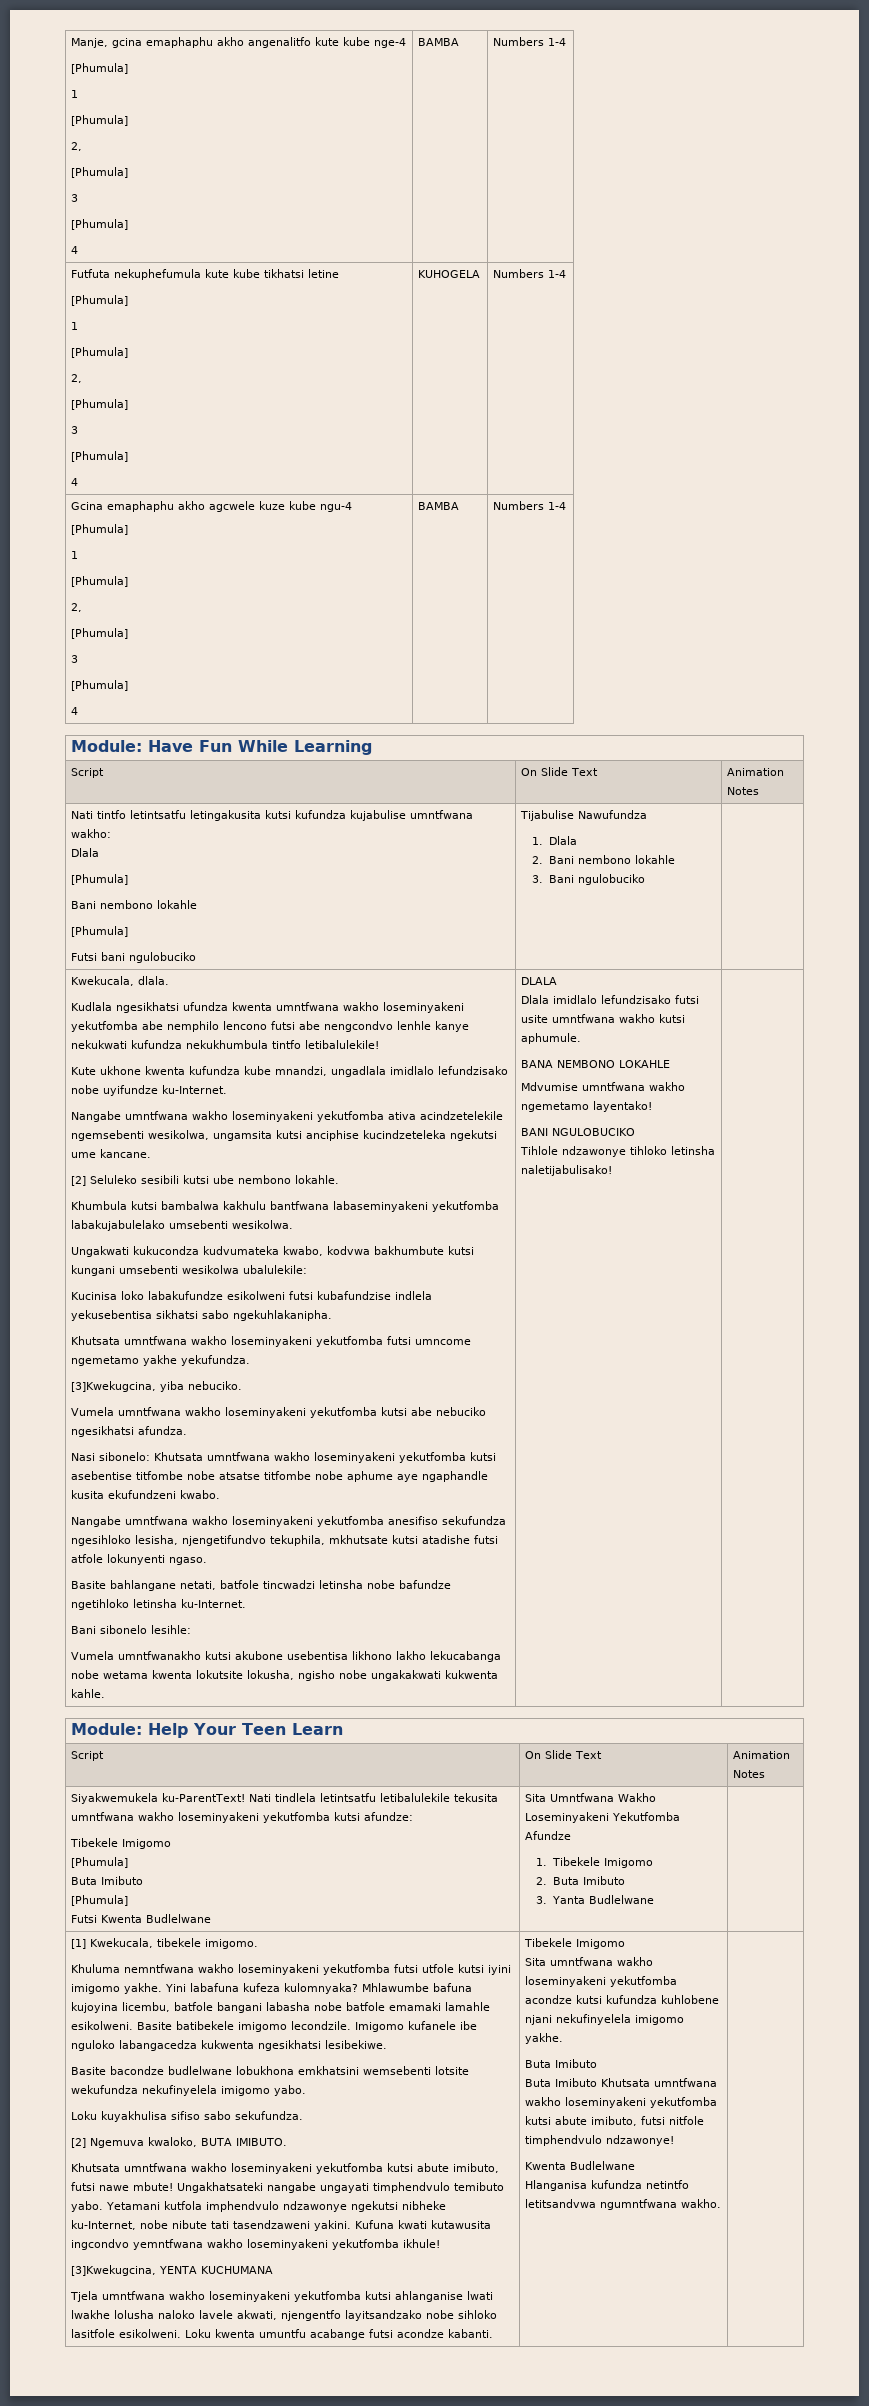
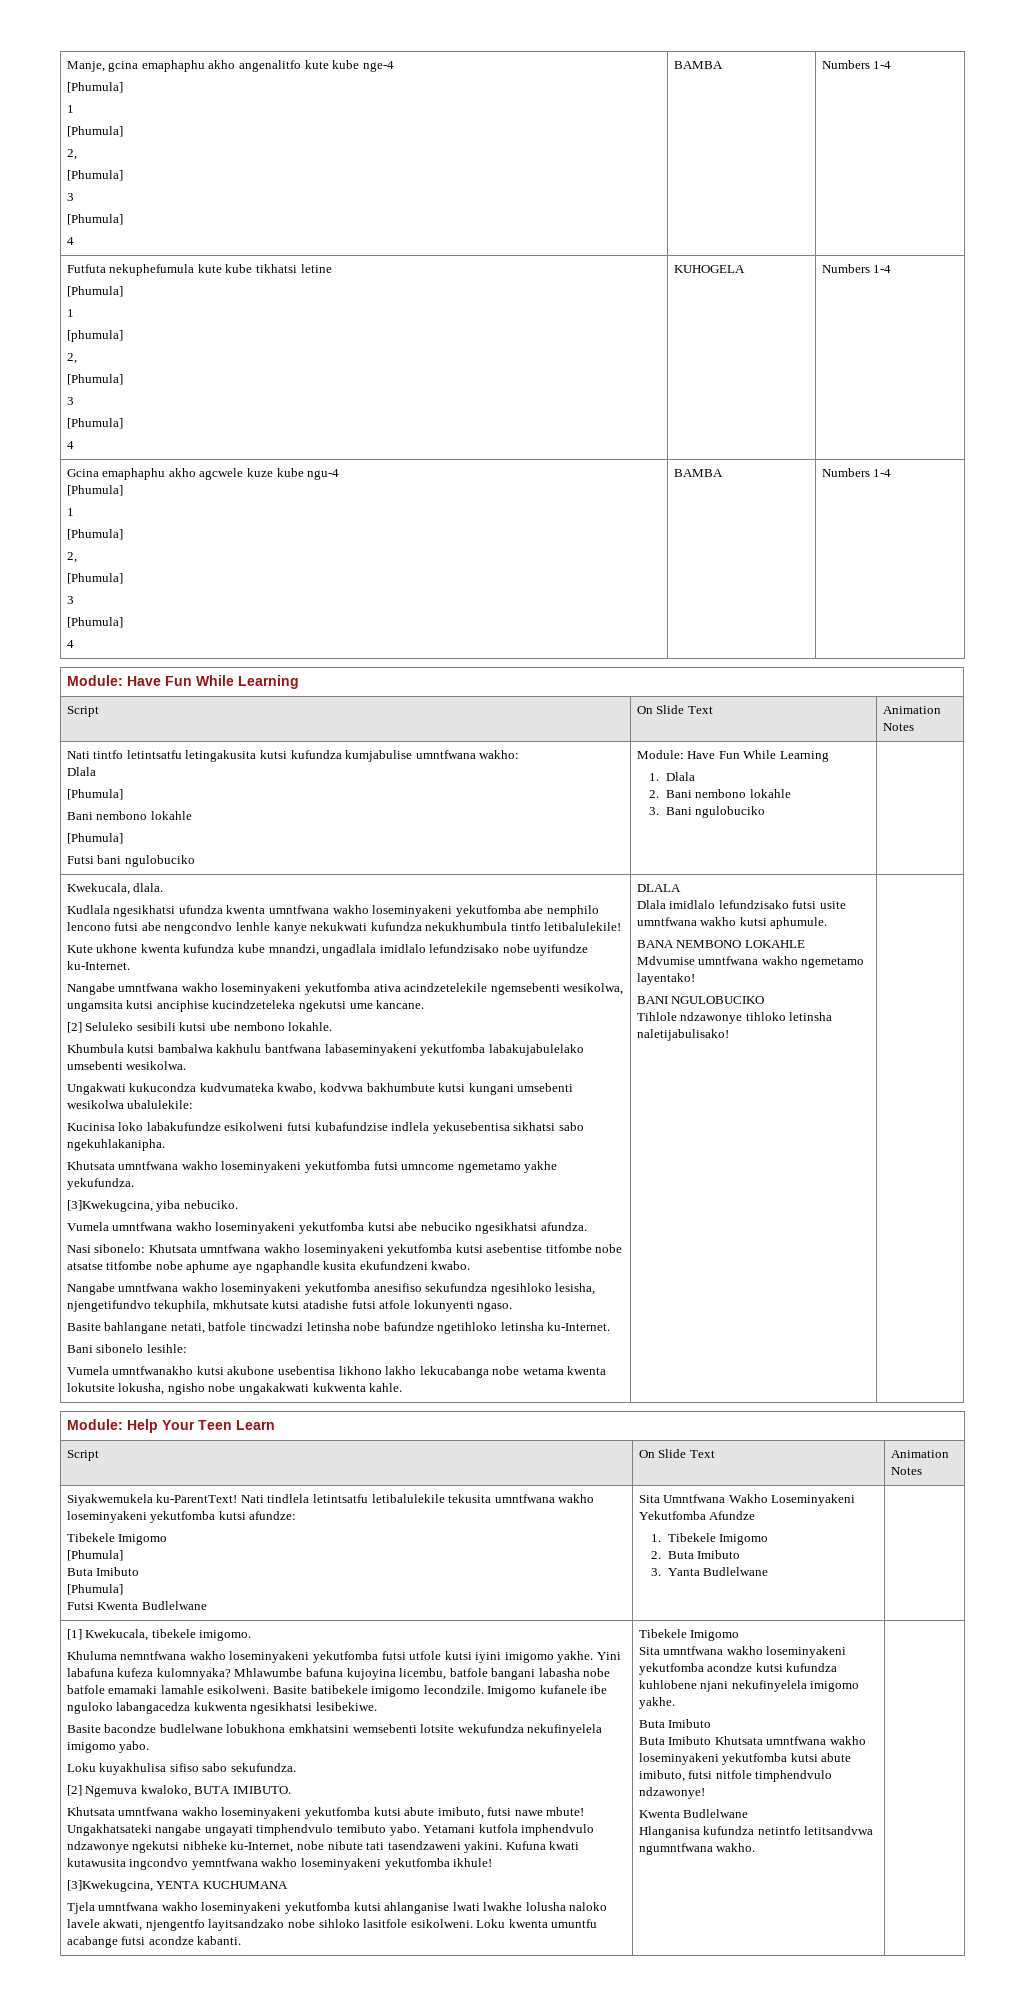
  Futfuta nekuphefumula kute kube tikhatsi letine
  [Phumula]
  1
- [Phumula]
+ [phumula]
- Nati tintfo letintsatfu letingakusita kutsi kufundza kujabulise umntfwana wakho:
+ Nati tintfo letintsatfu letingakusita kutsi kufundza kumjabulise umntfwana wakho:
  Dlala
  [Phumula]
  Bani nembono lokahle
  [Phumula]
- Futsi bani ngulobuciko | Tijabulise Nawufundza
+ Futsi bani ngulobuciko | Module: Have Fun While Learning

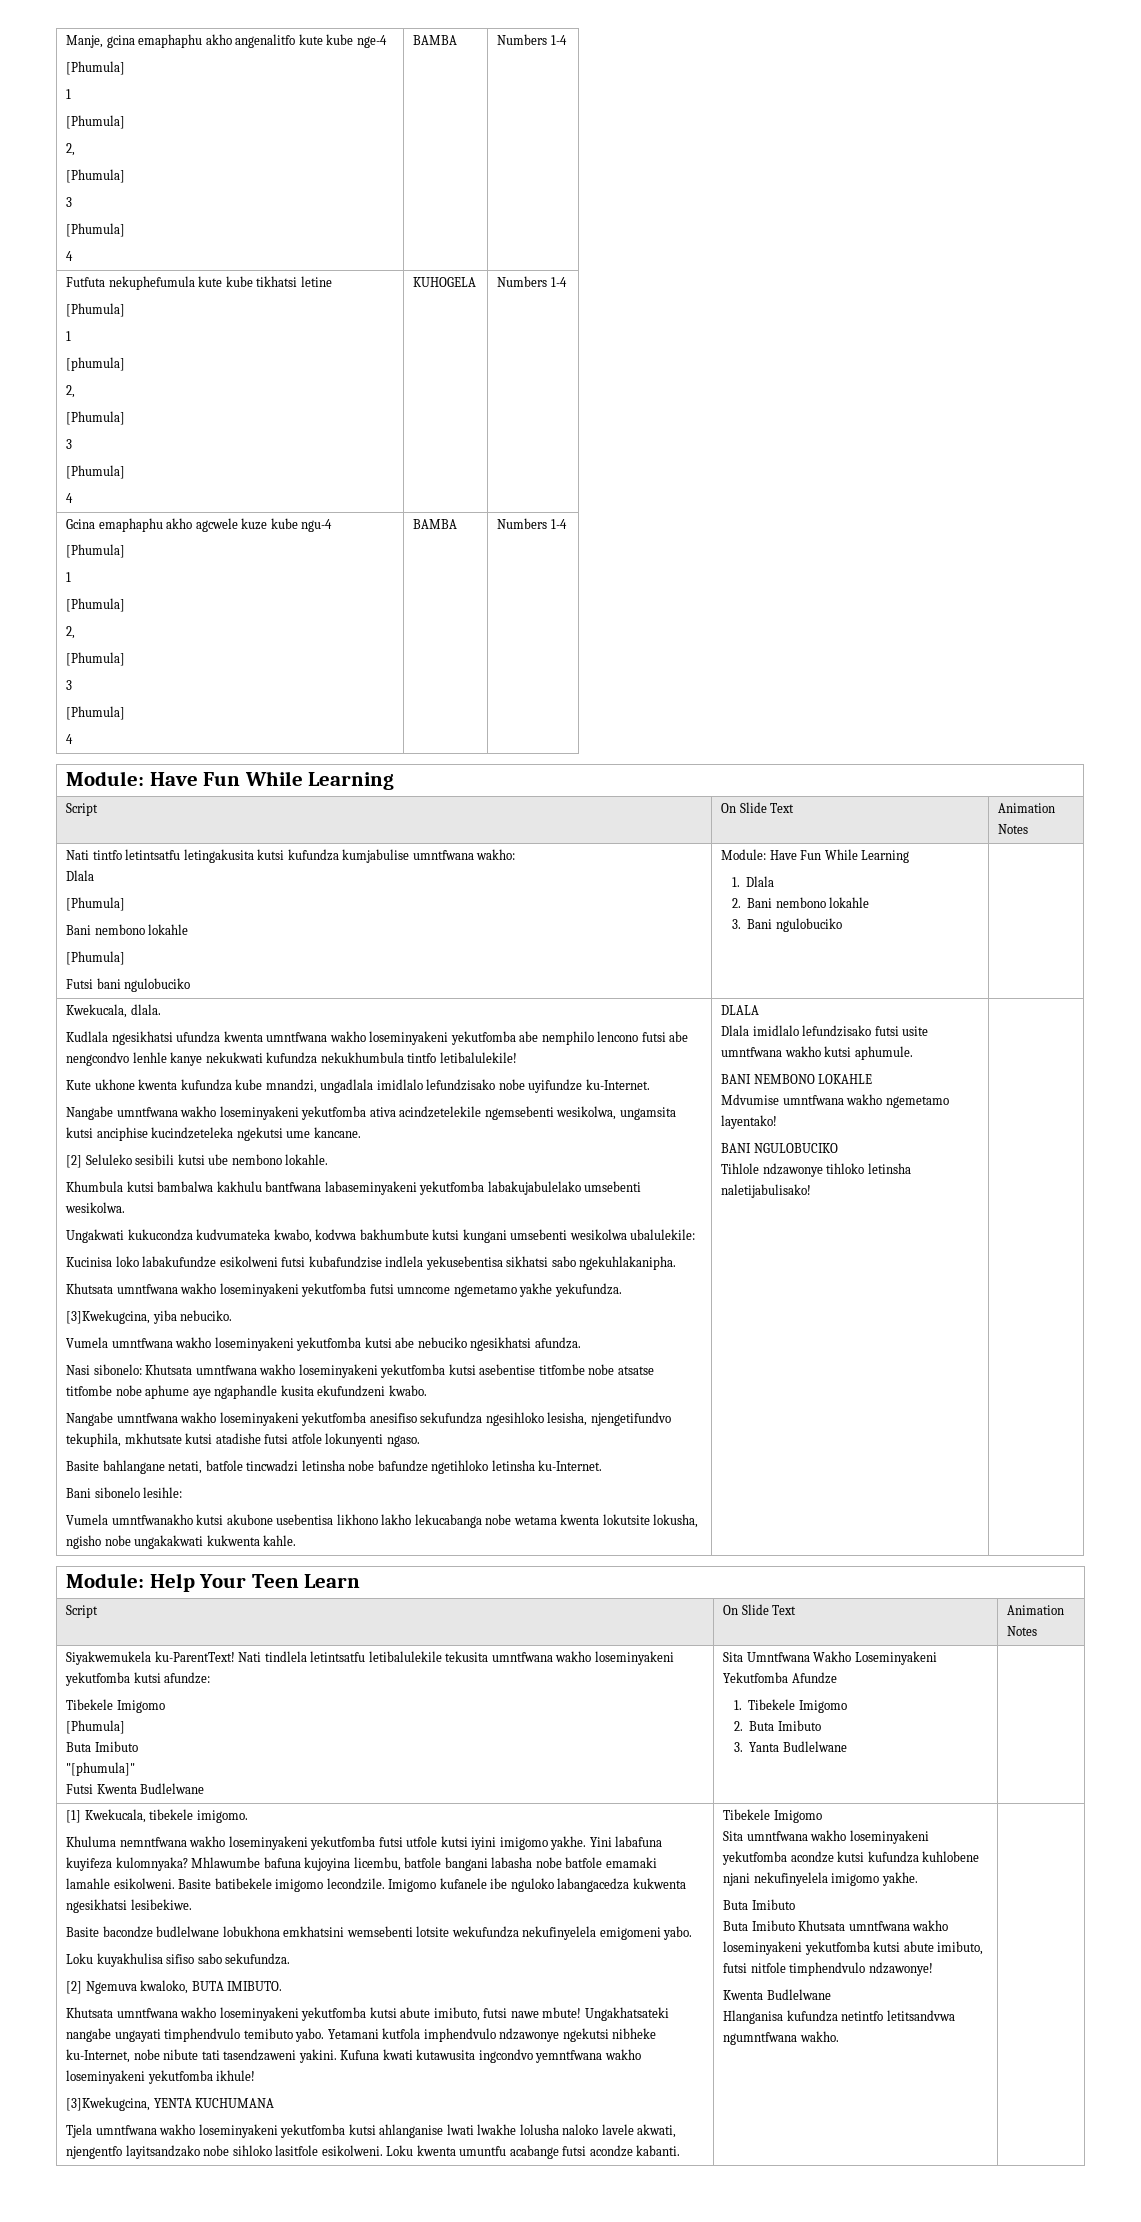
- BANA NEMBONO LOKAHLE
+ BANI NEMBONO LOKAHLE
  Siyakwemukela ku-ParentText! Nati tindlela letintsatfu letibalulekile tekusita umntfwana wakho loseminyakeni yekutfomba kutsi afundze:
  Tibekele Imigomo
  [Phumula]
  Buta Imibuto
- [Phumula]
+ "[phumula]"
- Yini labafuna kufeza kulomnyaka?
+ Yini labafuna kuyifeza kulomnyaka?
- Basite bacondze budlelwane lobukhona emkhatsini wemsebenti lotsite wekufundza nekufinyelela imigomo yabo.
+ Basite bacondze budlelwane lobukhona emkhatsini wemsebenti lotsite wekufundza nekufinyelela emigomeni yabo.

